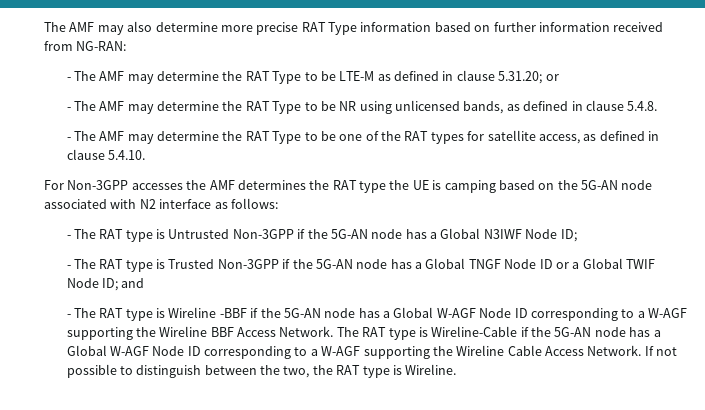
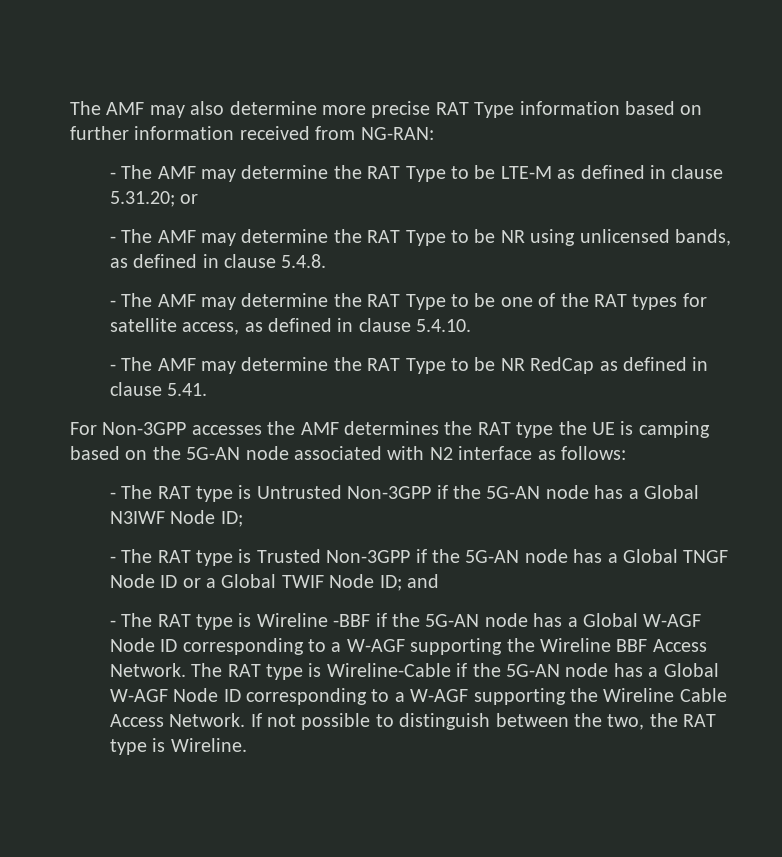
+ - The AMF may determine the RAT Type to be NR RedCap as defined in clause 5.41.

